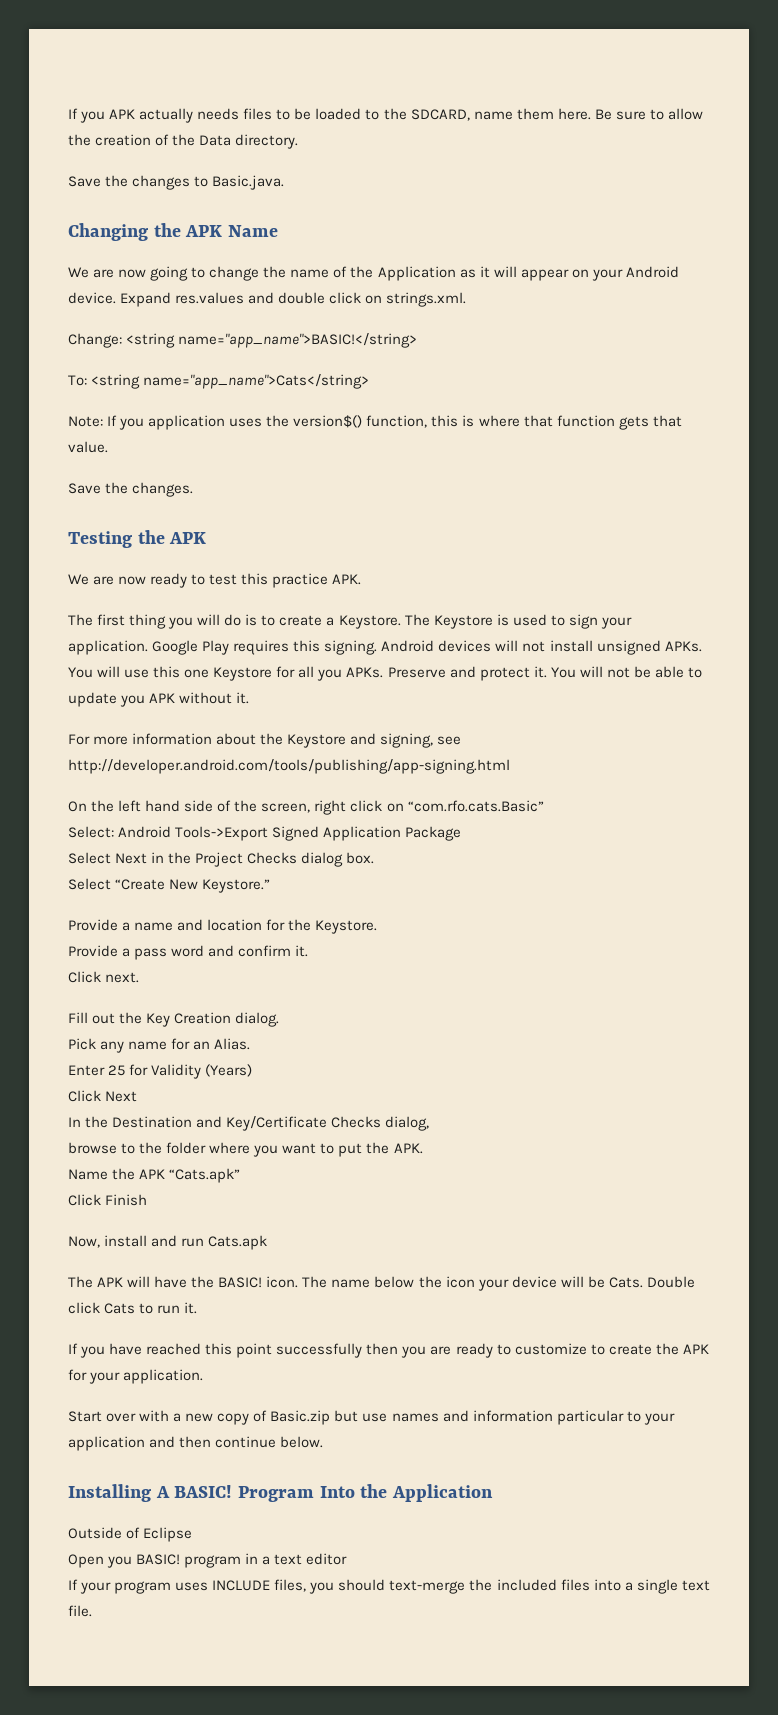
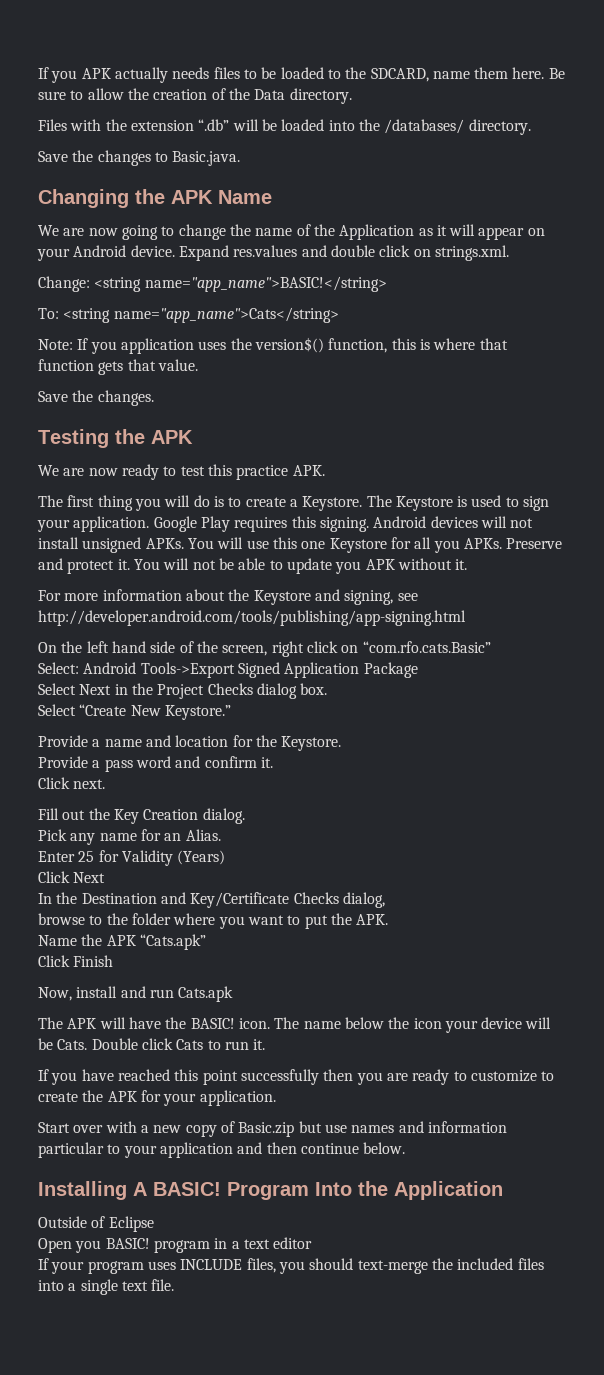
+ Files with the extension “.db” will be loaded into the /databases/ directory.

